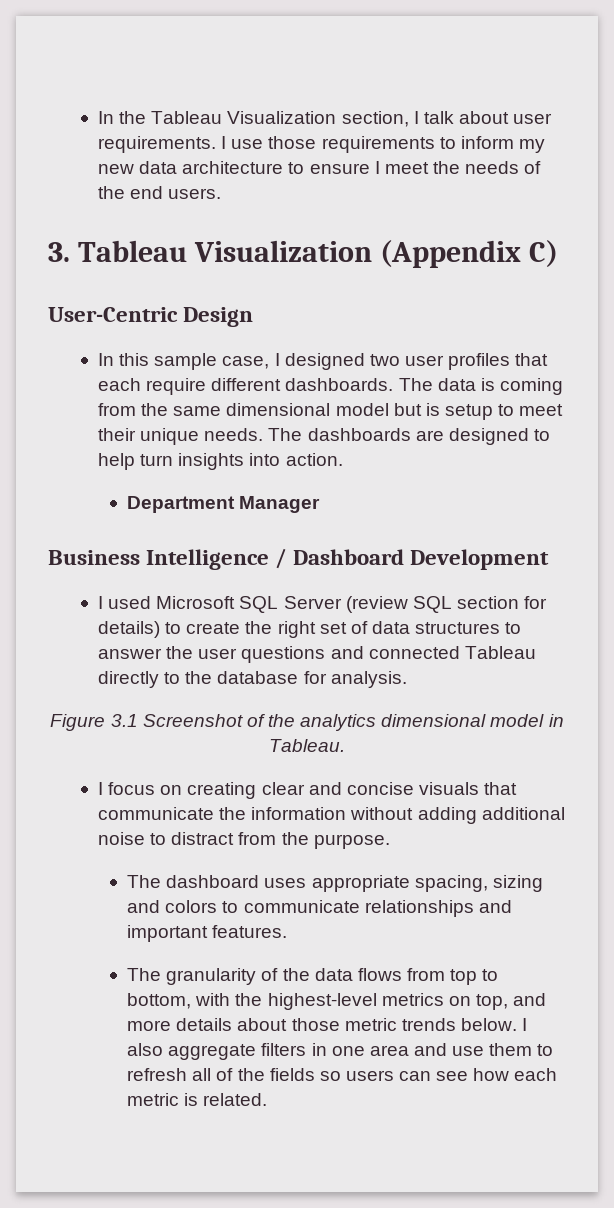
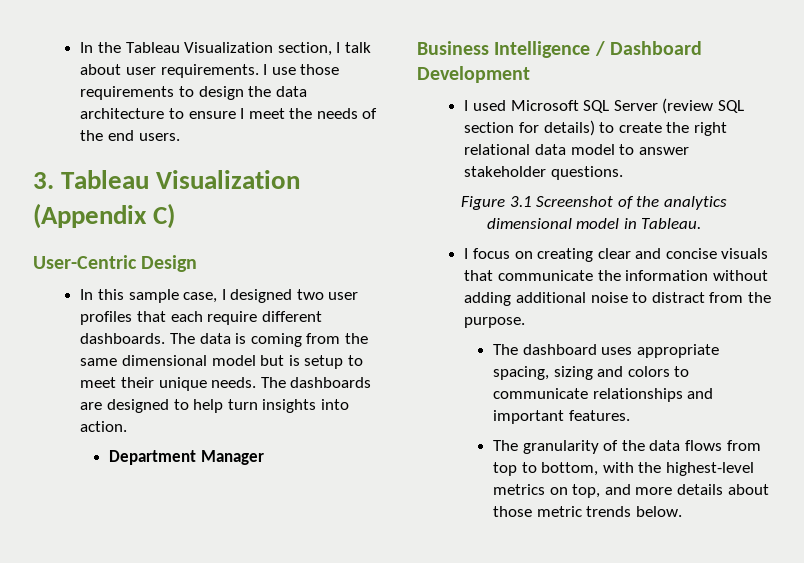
- I use those requirements to inform my new data architecture to ensure I meet the needs of the end users.
+ I use those requirements to design the data architecture to ensure I meet the needs of the end users.
- I used Microsoft SQL Server (review SQL section for details) to create the right set of data structures to answer the user questions and connected Tableau directly to the database for analysis.
+ I used Microsoft SQL Server (review SQL section for details) to create the right relational data model to answer stakeholder questions.
- I also aggregate filters in one area and use them to refresh all of the fields so users can see how each metric is related.

